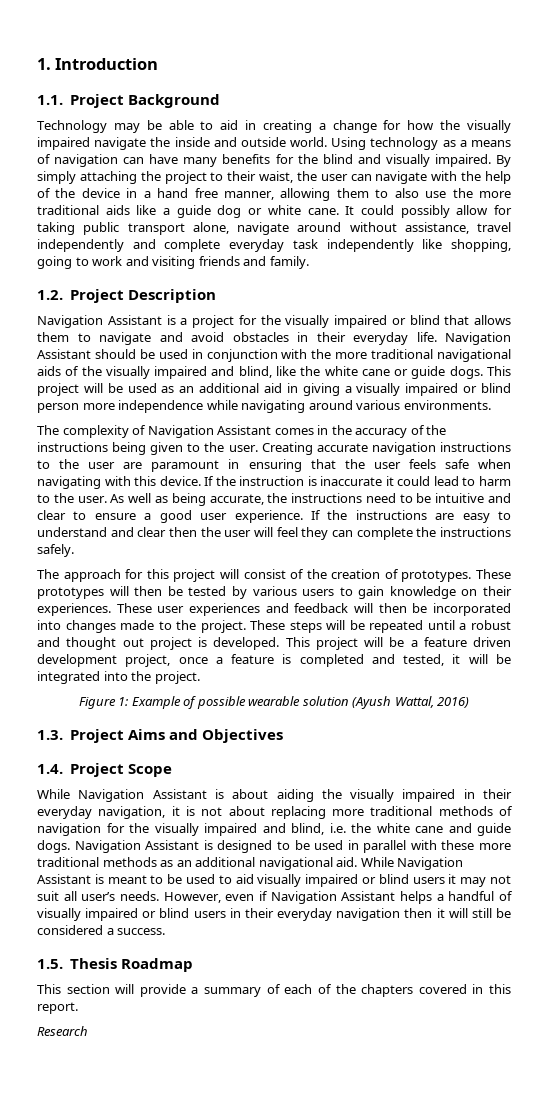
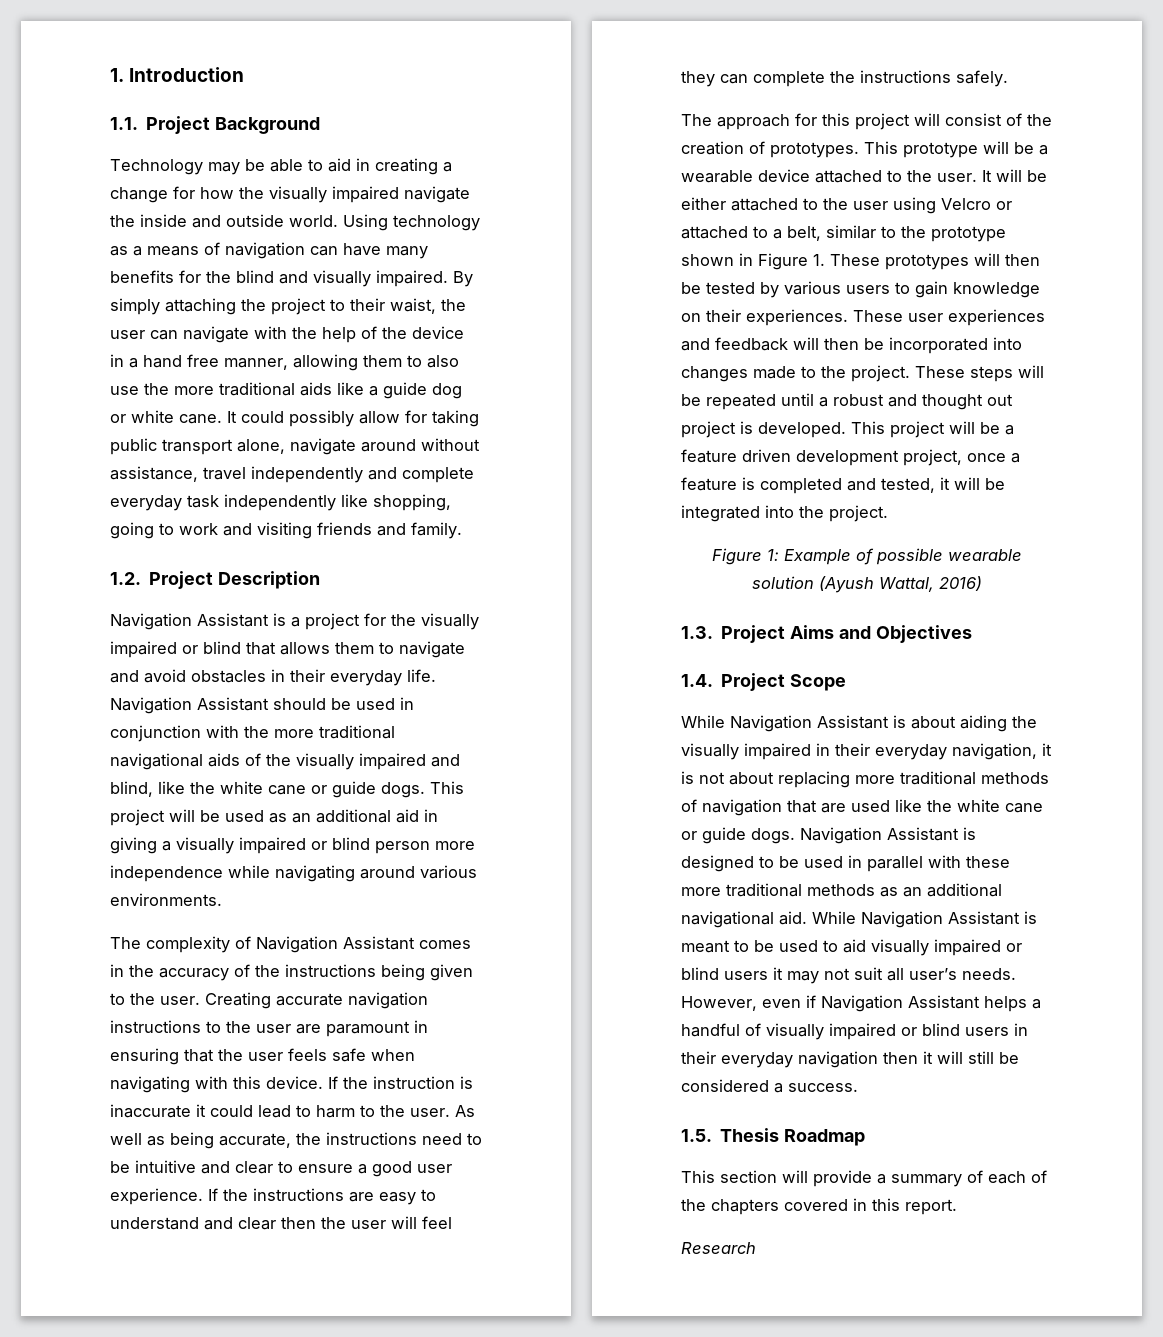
- These prototypes will then be tested by various users to gain knowledge on their experiences.
+ This prototype will be a wearable device attached to the user. It will be either attached to the user using Velcro or attached to a belt, similar to the prototype shown in Figure 1. These prototypes will then be tested by various users to gain knowledge on their experiences.
- While Navigation Assistant is about aiding the visually impaired in their everyday navigation, it is not about replacing more traditional methods of navigation for the visually impaired and blind, i.e. the white cane and guide dogs.
+ While Navigation Assistant is about aiding the visually impaired in their everyday navigation, it is not about replacing more traditional methods of navigation that are used like the white cane or guide dogs.

